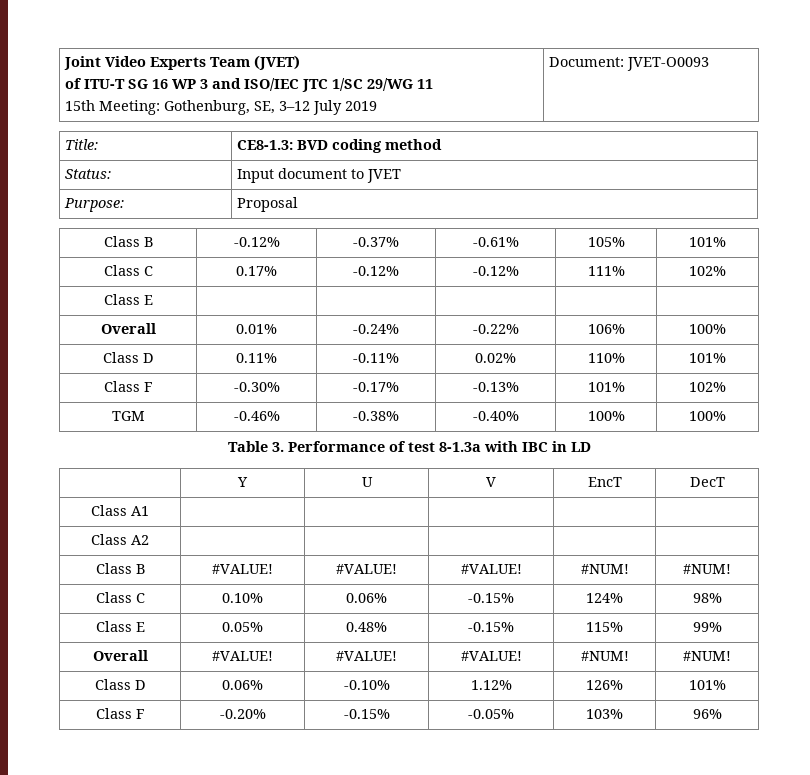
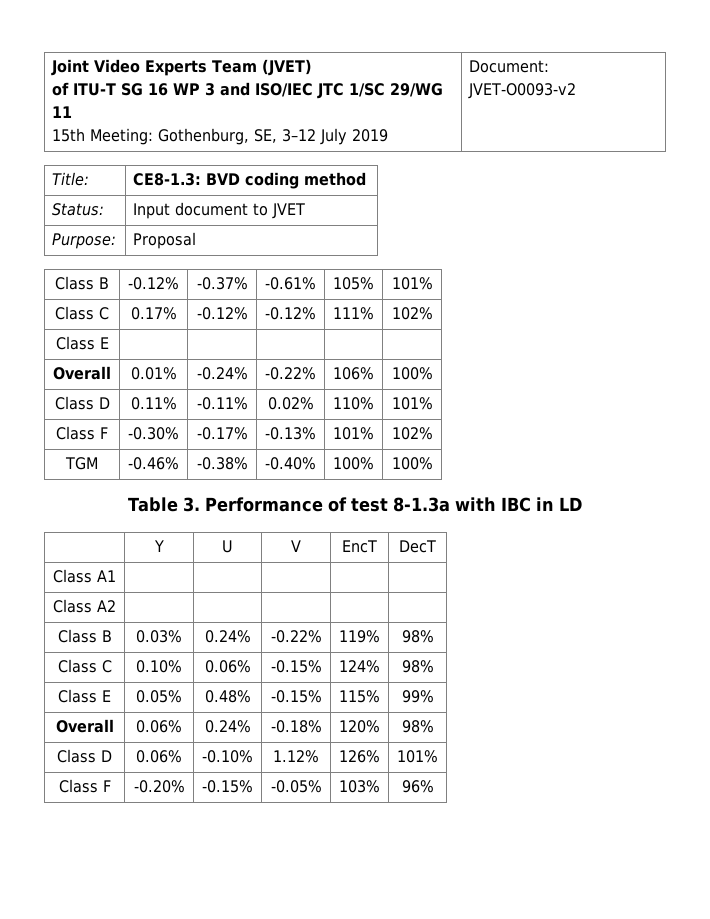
  Joint Video Experts Team (JVET)
  of ITU-T SG 16 WP 3 and ISO/IEC JTC 1/SC 29/WG 11
- 15th Meeting: Gothenburg, SE, 3–12 July 2019 | Document: JVET-O0093
+ 15th Meeting: Gothenburg, SE, 3–12 July 2019 | Document: JVET-O0093-v2
- Class B | #VALUE! | #VALUE! | #VALUE! | #NUM! | #NUM!
+ Class B | 0.03% | 0.24% | -0.22% | 119% | 98%
- Overall | #VALUE! | #VALUE! | #VALUE! | #NUM! | #NUM!
+ Overall | 0.06% | 0.24% | -0.18% | 120% | 98%

